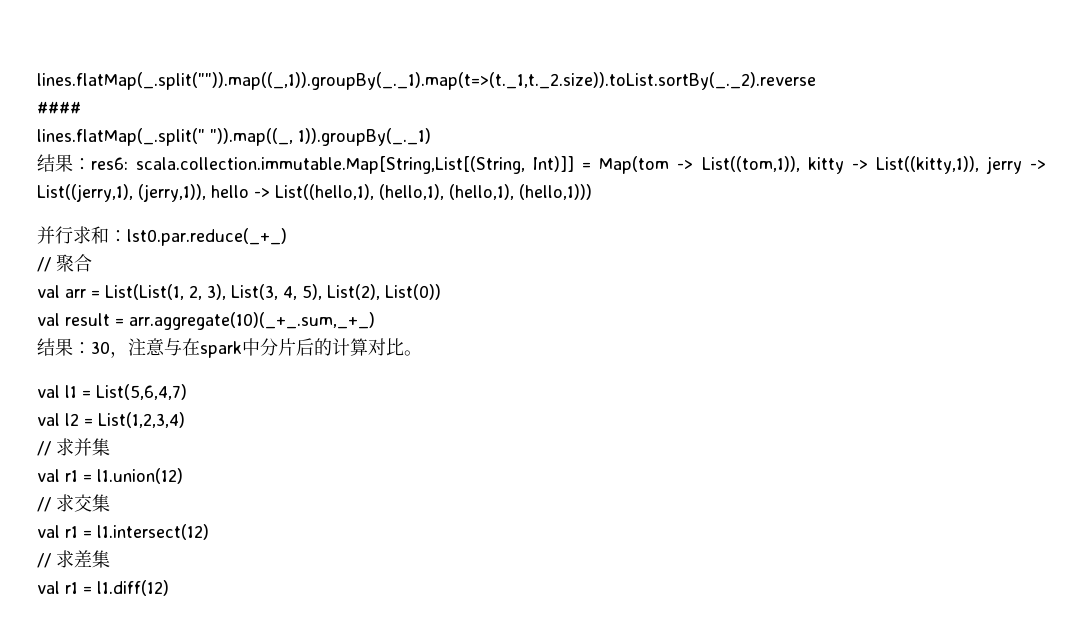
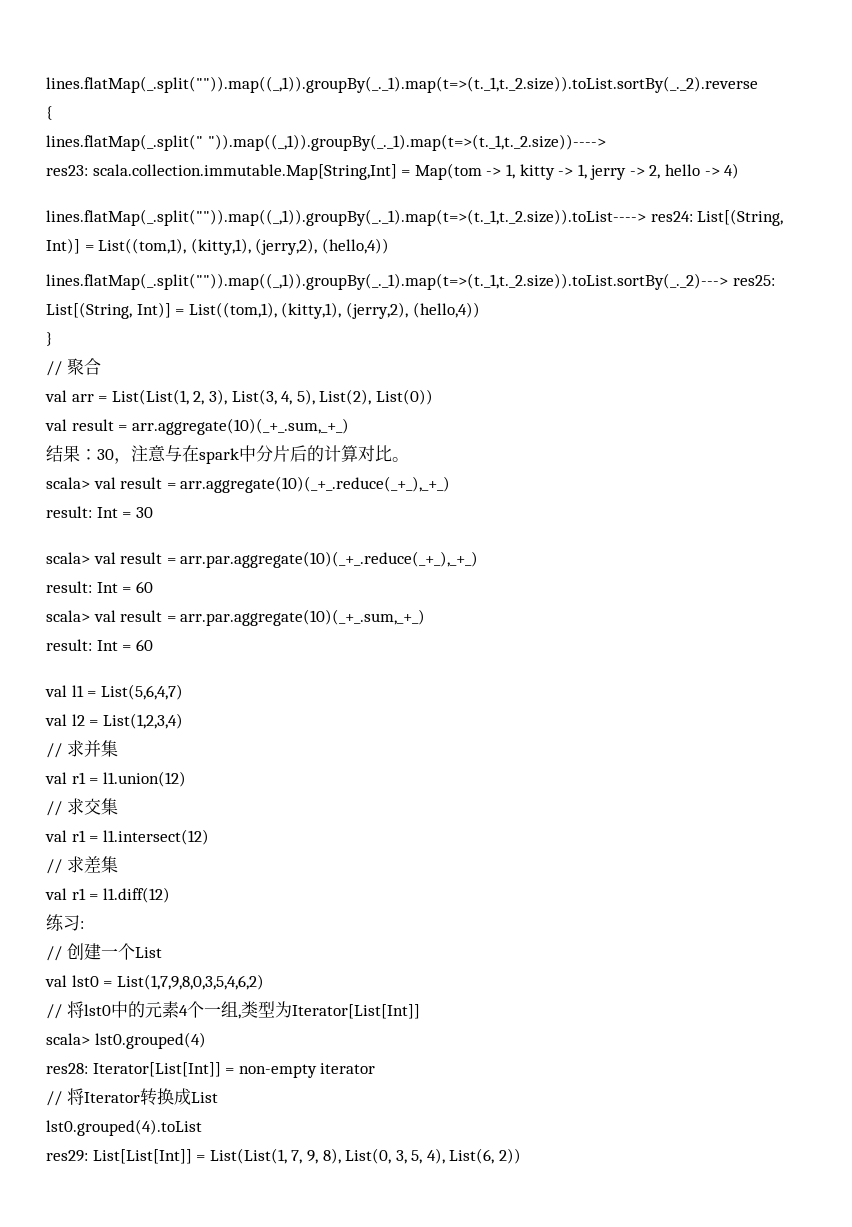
- ####
+ {
- lines.flatMap(_.split(" ")).map((_, 1)).groupBy(_._1)
- 结果：res6: scala.collection.immutable.Map[String,List[(String, Int)]] = Map(tom -> List((tom,1)), kitty -> List((kitty,1)), jerry -> List((jerry,1), (jerry,1)), hello -> List((hello,1), (hello,1), (hello,1), (hello,1)))
- 并行求和：lst0.par.reduce(_+_)
+ lines.flatMap(_.split(" ")).map((_,1)).groupBy(_._1).map(t=>(t._1,t._2.size))---->
+ res23: scala.collection.immutable.Map[String,Int] = Map(tom -> 1, kitty -> 1, jerry -> 2, hello -> 4)
+ lines.flatMap(_.split("")).map((_,1)).groupBy(_._1).map(t=>(t._1,t._2.size)).toList----> res24: List[(String, Int)] = List((tom,1), (kitty,1), (jerry,2), (hello,4))
+ lines.flatMap(_.split("")).map((_,1)).groupBy(_._1).map(t=>(t._1,t._2.size)).toList.sortBy(_._2)---> res25: List[(String, Int)] = List((tom,1), (kitty,1), (jerry,2), (hello,4))
+ }
+ scala> val result = arr.aggregate(10)(_+_.reduce(_+_),_+_)
+ result: Int = 30
+ scala> val result = arr.par.aggregate(10)(_+_.reduce(_+_),_+_)
+ result: Int = 60
+ scala> val result = arr.par.aggregate(10)(_+_.sum,_+_)
+ result: Int = 60
+ 练习:
+ // 创建一个List
+ val lst0 = List(1,7,9,8,0,3,5,4,6,2)
+ // 将lst0中的元素4个一组,类型为Iterator[List[Int]]
+ scala> lst0.grouped(4)
+ res28: Iterator[List[Int]] = non-empty iterator
+ // 将Iterator转换成List
+ lst0.grouped(4).toList
+ res29: List[List[Int]] = List(List(1, 7, 9, 8), List(0, 3, 5, 4), List(6, 2))

